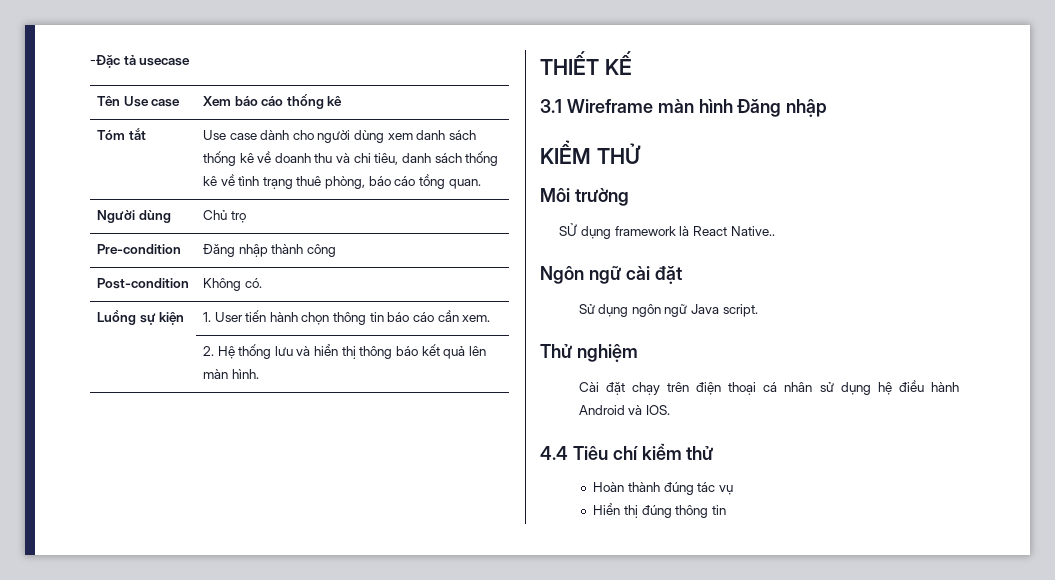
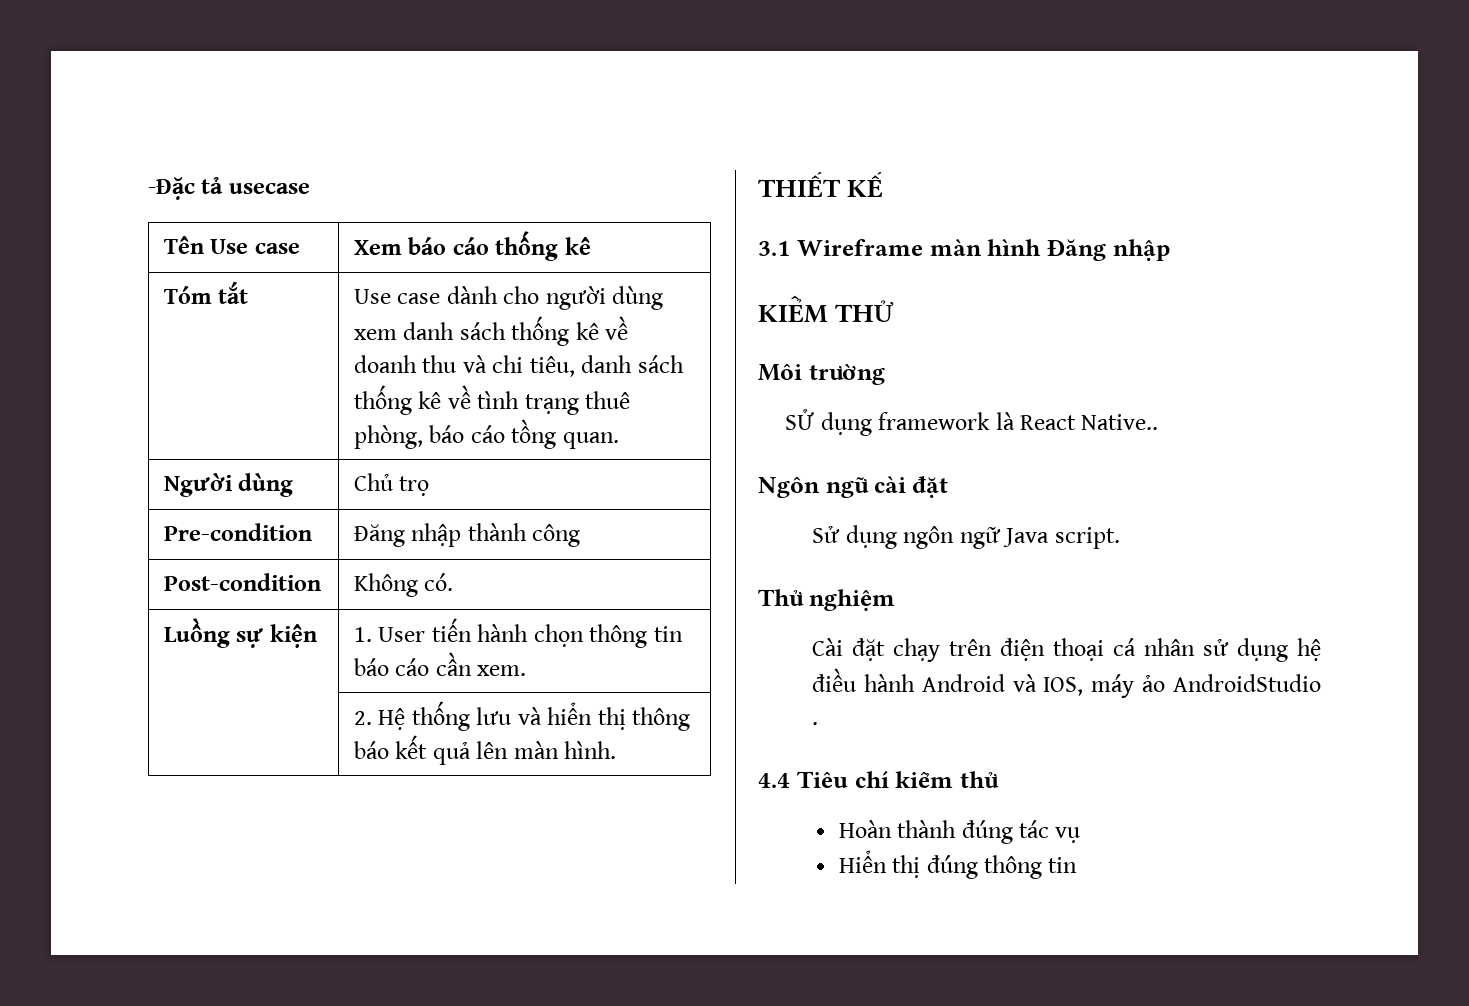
- Cài đặt chạy trên điện thoại cá nhân sử dụng hệ điều hành Android và IOS.
+ Cài đặt chạy trên điện thoại cá nhân sử dụng hệ điều hành Android và IOS, máy ảo AndroidStudio .

